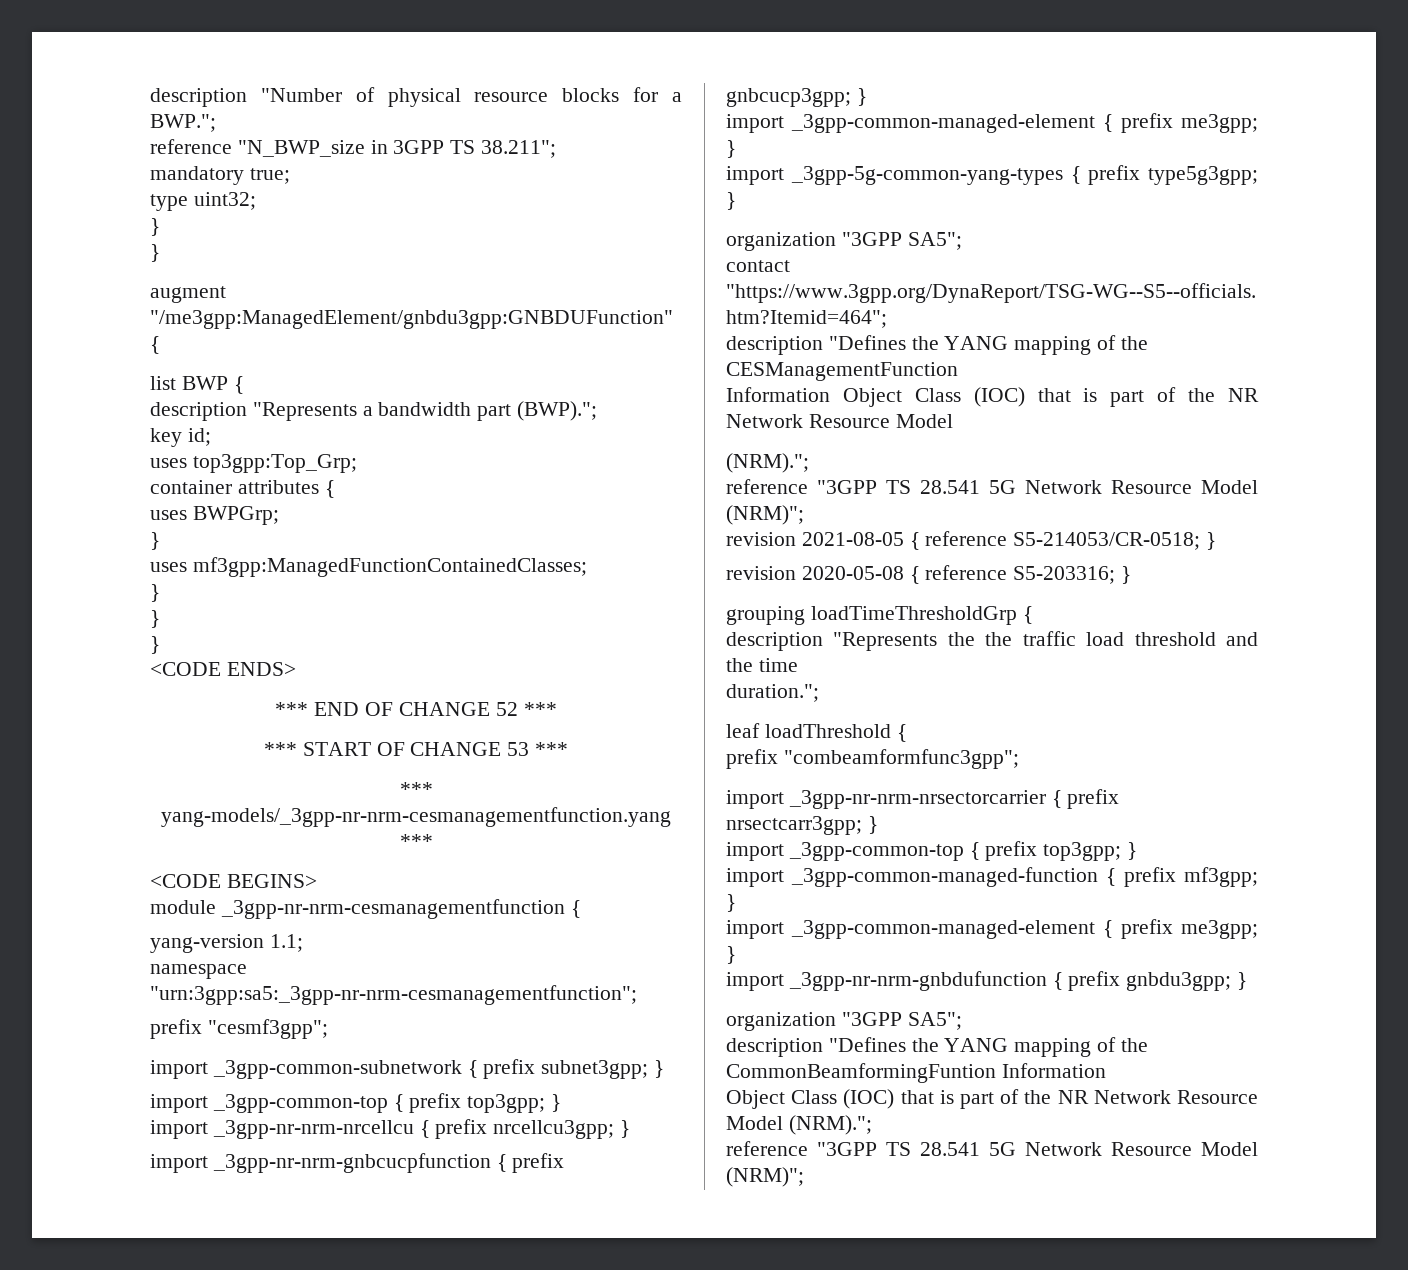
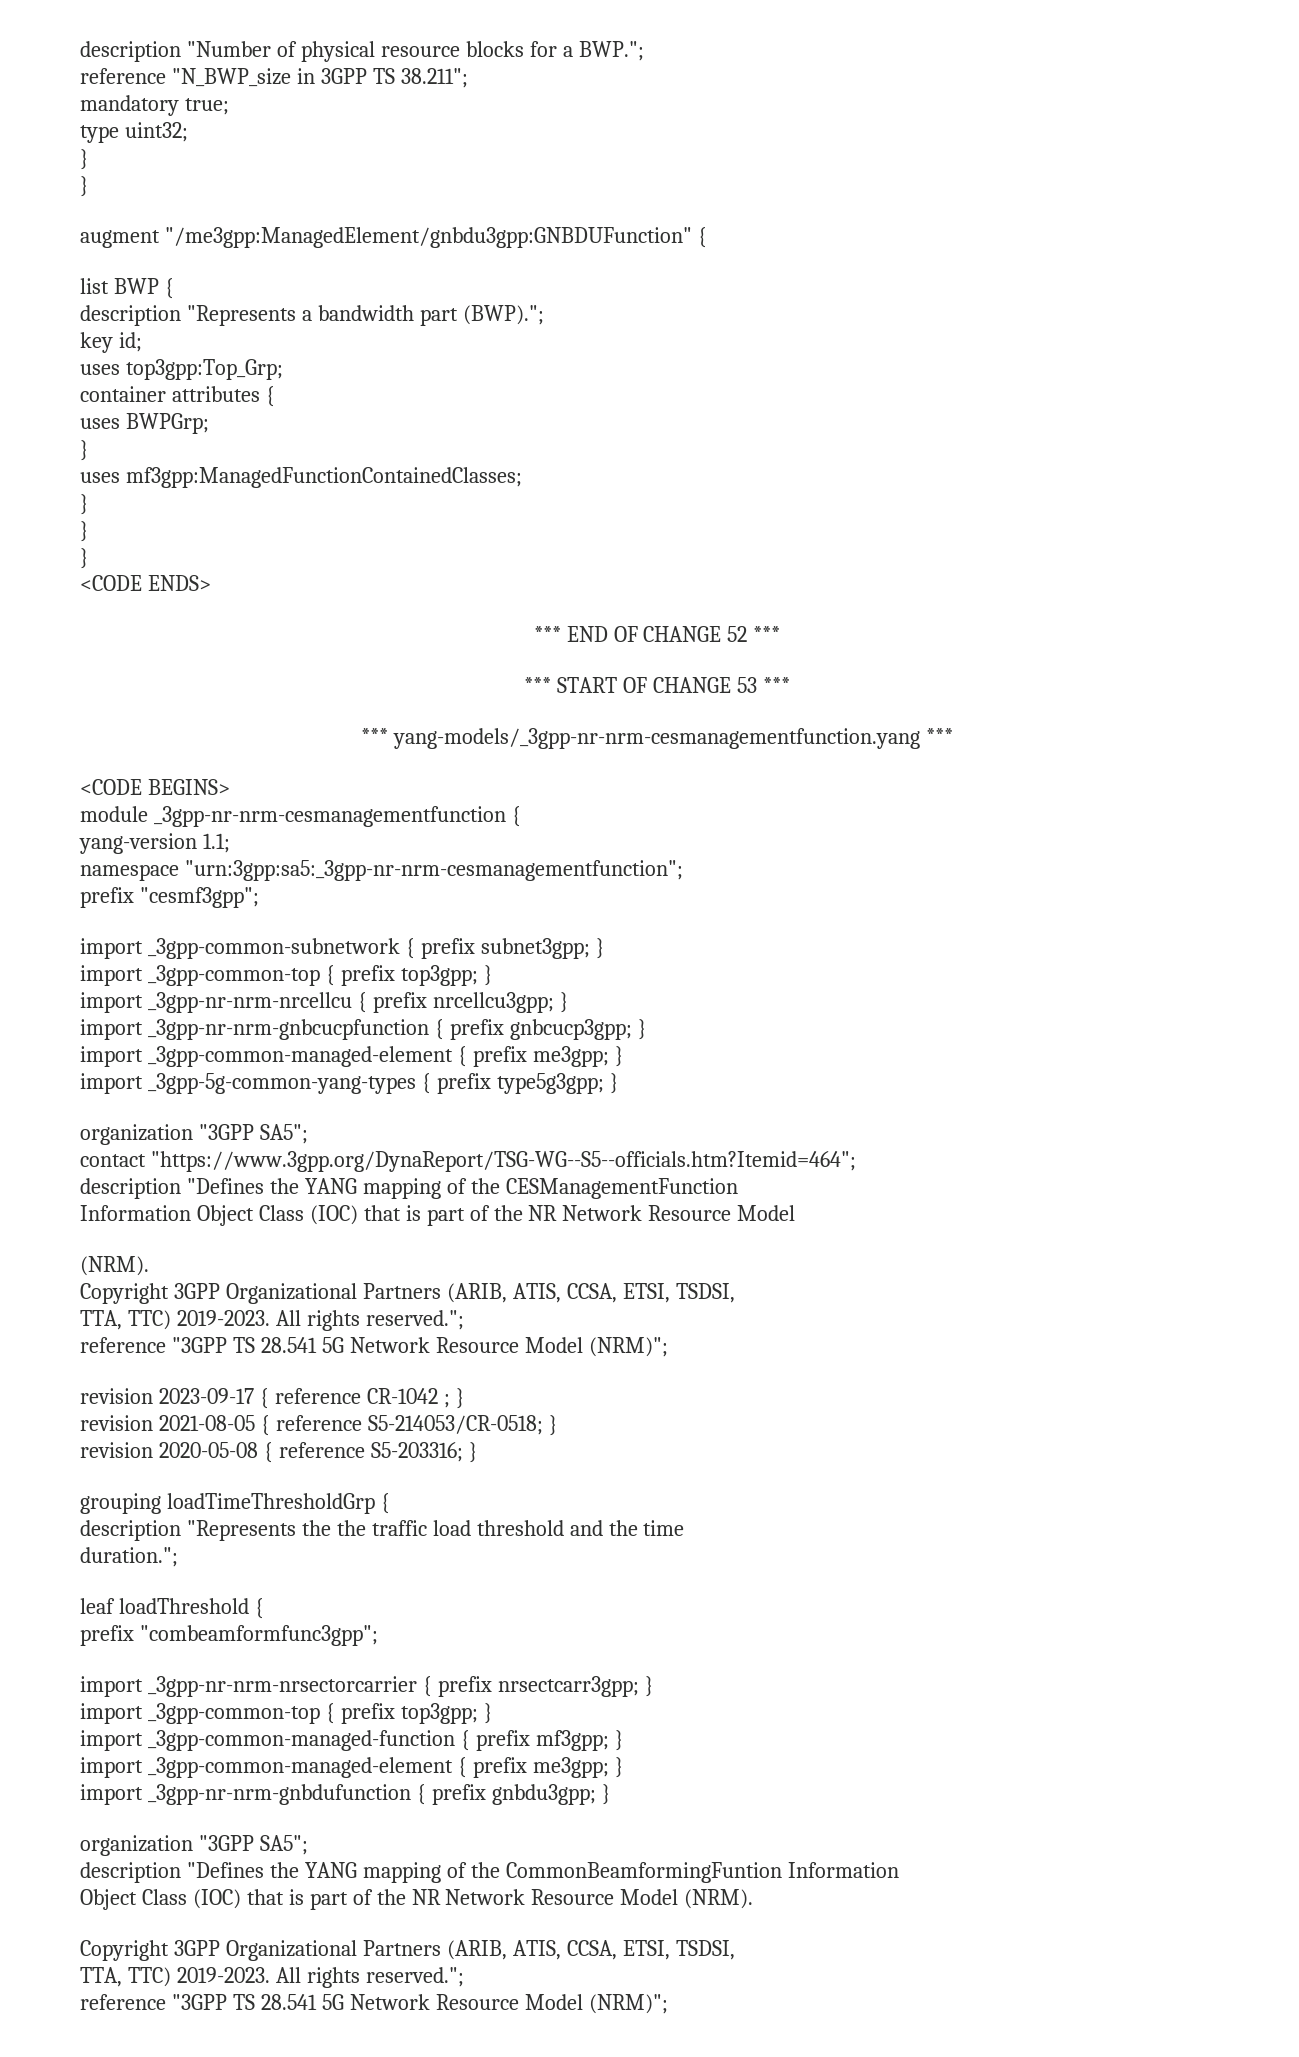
  Information Object Class (IOC) that is part of the NR Network Resource Model
- (NRM).";
+ (NRM).
+ Copyright 3GPP Organizational Partners (ARIB, ATIS, CCSA, ETSI, TSDSI,
+ TTA, TTC) 2019-2023. All rights reserved.";
  reference "3GPP TS 28.541 5G Network Resource Model (NRM)";
+ revision 2023-09-17 { reference CR-1042 ; }
- Object Class (IOC) that is part of the NR Network Resource Model (NRM).";
+ Object Class (IOC) that is part of the NR Network Resource Model (NRM).
+ Copyright 3GPP Organizational Partners (ARIB, ATIS, CCSA, ETSI, TSDSI,
+ TTA, TTC) 2019-2023. All rights reserved.";

